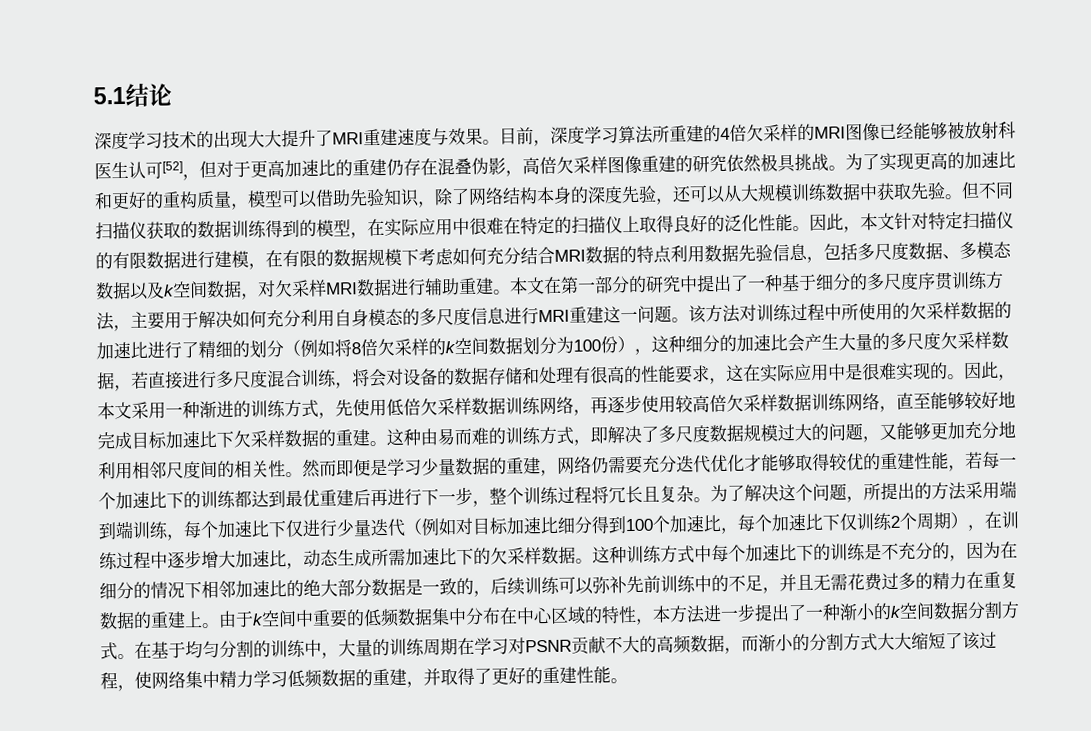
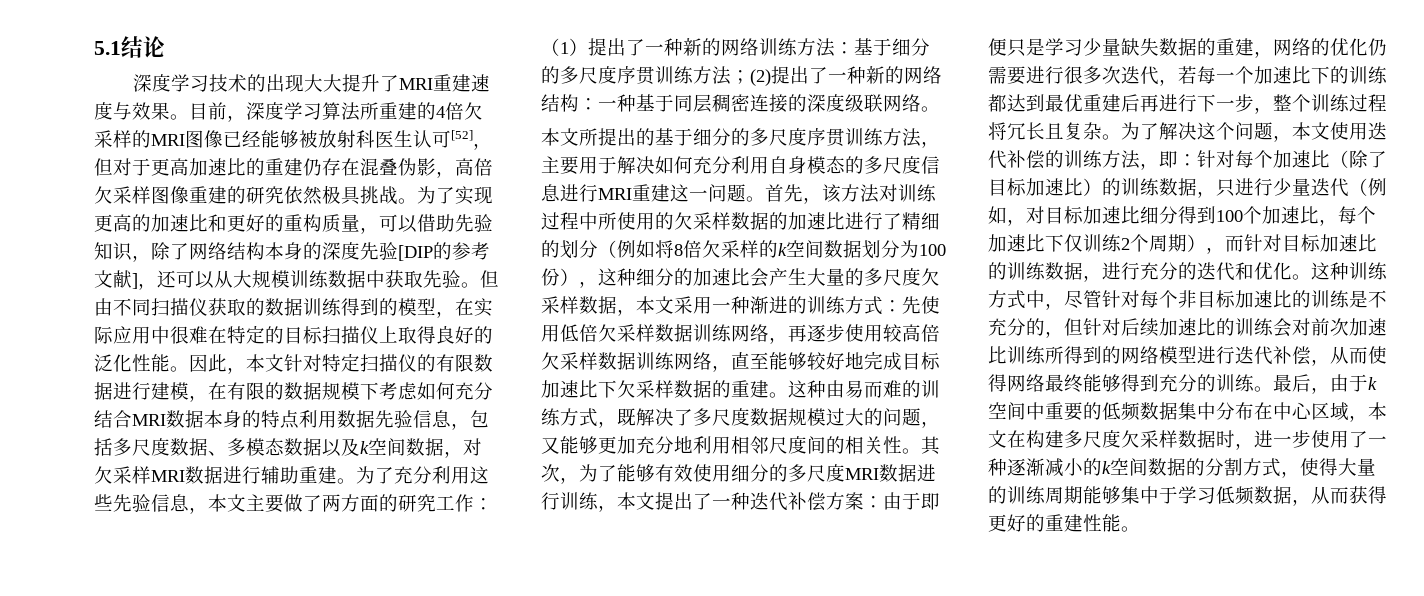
- 为了实现更高的加速比和更好的重构质量，模型可以借助先验知识，除了网络结构本身的深度先验，还可以从大规模训练数据中获取先验。
+ 为了实现更高的加速比和更好的重构质量，可以借助先验知识，除了网络结构本身的深度先验[DIP的参考文献]，还可以从大规模训练数据中获取先验。
- 但不同扫描仪获取的数据训练得到的模型，在实际应用中很难在特定的扫描仪上取得良好的泛化性能。
+ 但由不同扫描仪获取的数据训练得到的模型，在实际应用中很难在特定的目标扫描仪上取得良好的泛化性能。
- 因此，本文针对特定扫描仪的有限数据进行建模，在有限的数据规模下考虑如何充分结合MRI数据的特点利用数据先验信息，包括多尺度数据、多模态数据以及k空间数据，对欠采样MRI数据进行辅助重建。
+ 因此，本文针对特定扫描仪的有限数据进行建模，在有限的数据规模下考虑如何充分结合MRI数据本身的特点利用数据先验信息，包括多尺度数据、多模态数据以及k空间数据，对欠采样MRI数据进行辅助重建。
- 本文在第一部分的研究中提出了一种基于细分的多尺度序贯训练方法，主要用于解决如何充分利用自身模态的多尺度信息进行MRI重建这一问题。
+ 为了充分利用这些先验信息，本文主要做了两方面的研究工作：（1）提出了一种新的网络训练方法：基于细分的多尺度序贯训练方法；(2)提出了一种新的网络结构：一种基于同层稠密连接的深度级联网络。
+ 本文所提出的基于细分的多尺度序贯训练方法，主要用于解决如何充分利用自身模态的多尺度信息进行MRI重建这一问题。
- 该方法对训练过程中所使用的欠采样数据的加速比进行了精细的划分（例如将8倍欠采样的k空间数据划分为100份），这种细分的加速比会产生大量的多尺度欠采样数据，若直接进行多尺度混合训练，将会对设备的数据存储和处理有很高的性能要求，这在实际应用中是很难实现的。因此，本文采用一种渐进的训练方式，先使用低倍欠采样数据训练网络，再逐步使用较高倍欠采样数据训练网络，直至能够较好地完成目标加速比下欠采样数据的重建。
+ 首先，该方法对训练过程中所使用的欠采样数据的加速比进行了精细的划分（例如将8倍欠采样的k空间数据划分为100份），这种细分的加速比会产生大量的多尺度欠采样数据，本文采用一种渐进的训练方式：先使用低倍欠采样数据训练网络，再逐步使用较高倍欠采样数据训练网络，直至能够较好地完成目标加速比下欠采样数据的重建。
- 这种由易而难的训练方式，即解决了多尺度数据规模过大的问题，又能够更加充分地利用相邻尺度间的相关性。
+ 这种由易而难的训练方式，既解决了多尺度数据规模过大的问题，又能够更加充分地利用相邻尺度间的相关性。
- 然而即便是学习少量数据的重建，网络仍需要充分迭代优化才能够取得较优的重建性能，若每一个加速比下的训练都达到最优重建后再进行下一步，整个训练过程将冗长且复杂。
+ 其次，为了能够有效使用细分的多尺度MRI数据进行训练，本文提出了一种迭代补偿方案：由于即便只是学习少量缺失数据的重建，网络的优化仍需要进行很多次迭代，若每一个加速比下的训练都达到最优重建后再进行下一步，整个训练过程将冗长且复杂。
- 为了解决这个问题，所提出的方法采用端到端训练，每个加速比下仅进行少量迭代（例如对目标加速比细分得到100个加速比，每个加速比下仅训练2个周期），在训练过程中逐步增大加速比，动态生成所需加速比下的欠采样数据。这种训练方式中每个加速比下的训练是不充分的，因为在细分的情况下相邻加速比的绝大部分数据是一致的，后续训练可以弥补先前训练中的不足，并且无需花费过多的精力在重复数据的重建上。由于k空间中重要的低频数据集中分布在中心区域的特性，本方法进一步提出了一种渐小的k空间数据分割方式。在基于均匀分割的训练中，大量的训练周期在学习对PSNR贡献不大的高频数据，而渐小的分割方式大大缩短了该过程，使网络集中精力学习低频数据的重建，并取得了更好的重建性能。
+ 为了解决这个问题，本文使用迭代补偿的训练方法，即：针对每个加速比（除了目标加速比）的训练数据，只进行少量迭代（例如，对目标加速比细分得到100个加速比，每个加速比下仅训练2个周期），而针对目标加速比的训练数据，进行充分的迭代和优化。这种训练方式中，尽管针对每个非目标加速比的训练是不充分的，但针对后续加速比的训练会对前次加速比训练所得到的网络模型进行迭代补偿，从而使得网络最终能够得到充分的训练。最后，由于k空间中重要的低频数据集中分布在中心区域，本文在构建多尺度欠采样数据时，进一步使用了一种逐渐减小的k空间数据的分割方式，使得大量的训练周期能够集中于学习低频数据，从而获得更好的重建性能。

